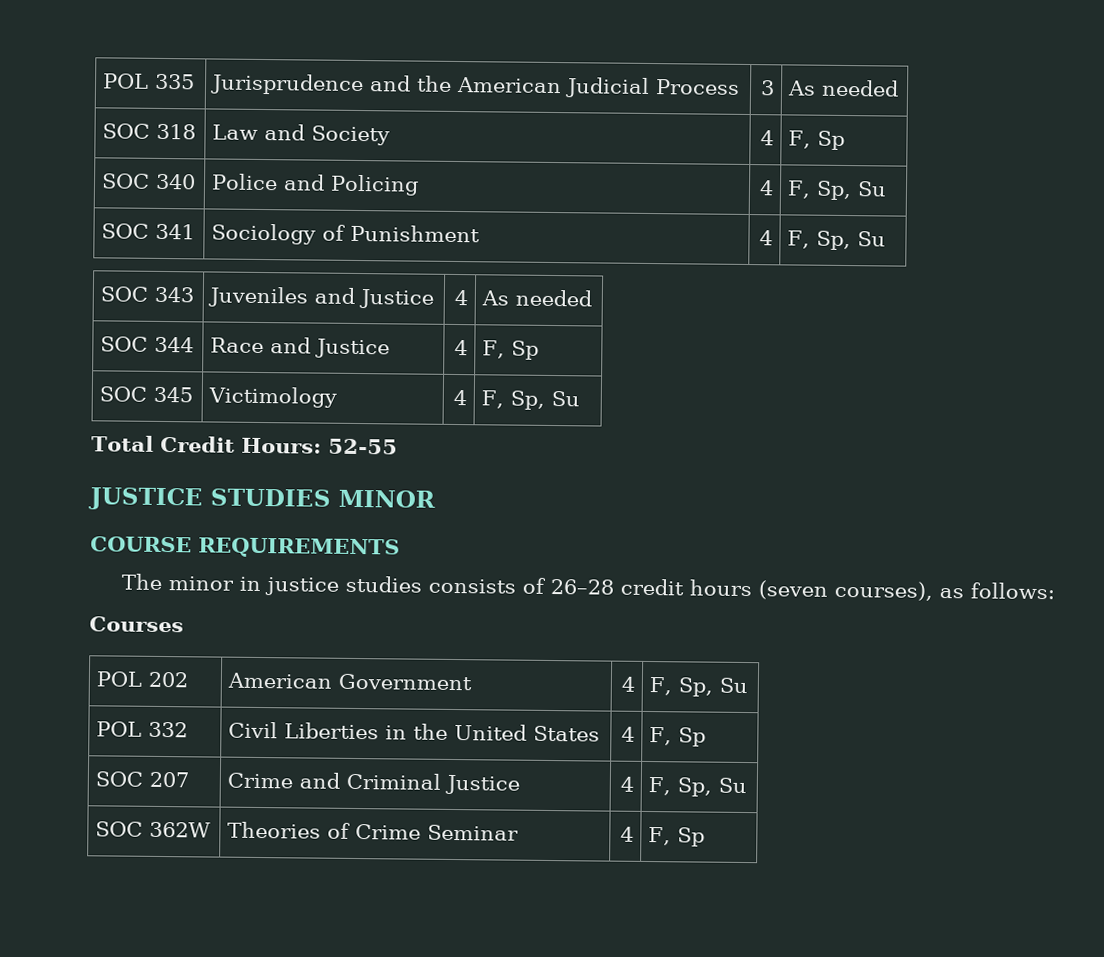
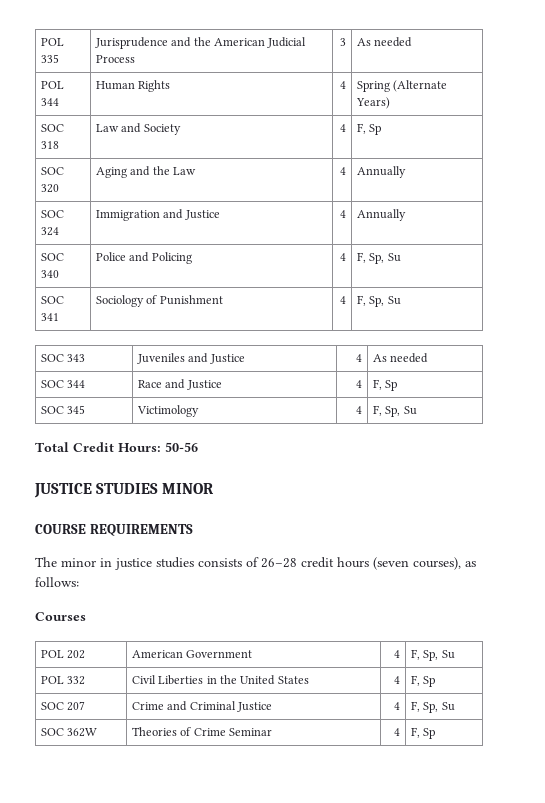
+ POL 344 | Human Rights | 4 | Spring (Alternate Years)
+ SOC 320 | Aging and the Law | 4 | Annually
+ SOC 324 | Immigration and Justice | 4 | Annually
- Total Credit Hours: 52-55
+ Total Credit Hours: 50-56

